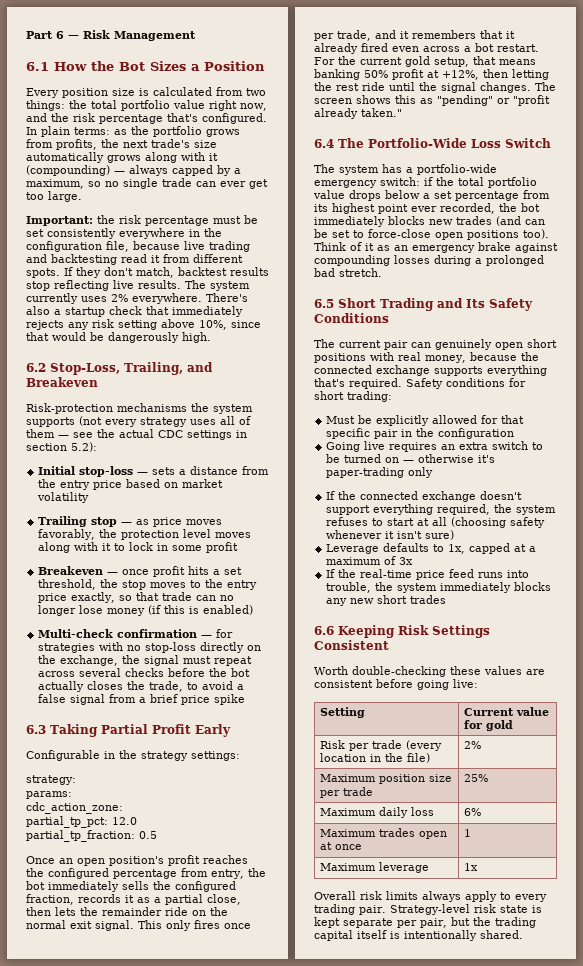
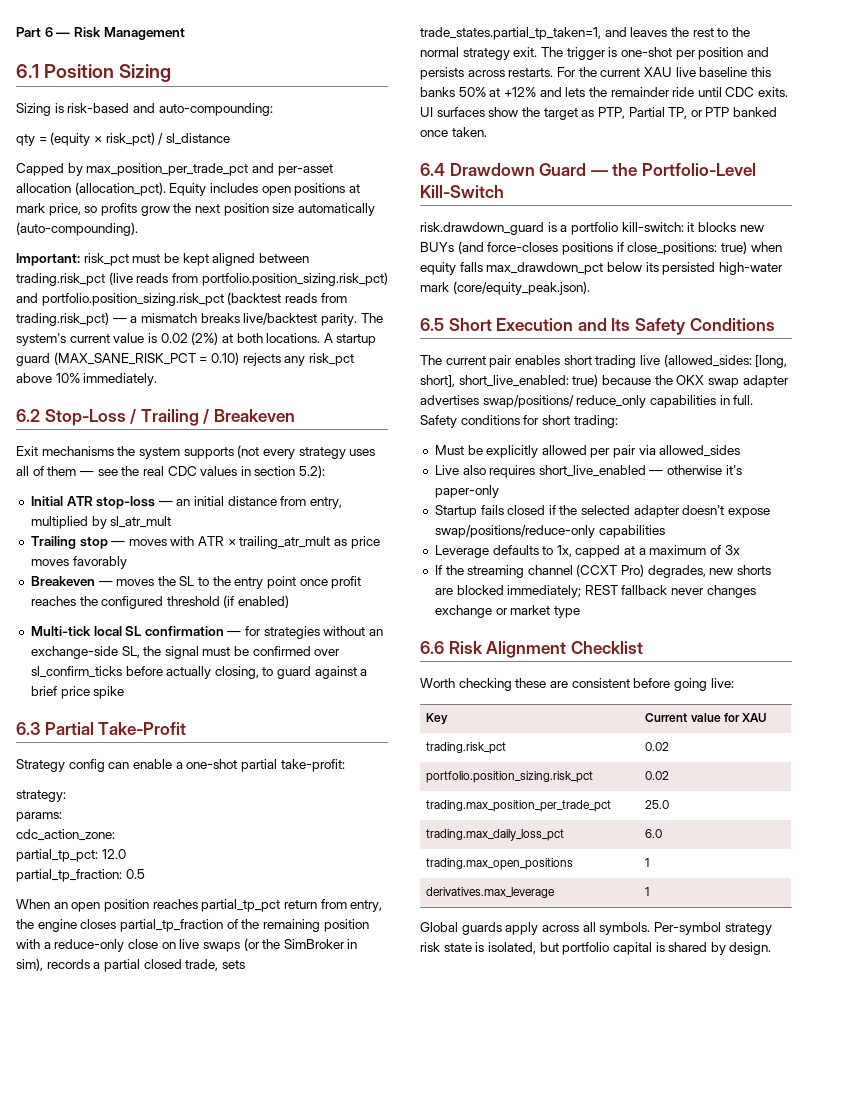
- 6.1 How the Bot Sizes a Position
- Every position size is calculated from two things: the total portfolio value right now, and the risk percentage that's configured. In plain terms: as the portfolio grows from profits, the next trade's size automatically grows along with it (compounding) — always capped by a maximum, so no single trade can ever get too large.
- Important: the risk percentage must be set consistently everywhere in the configuration file, because live trading and backtesting read it from different spots. If they don't match, backtest results stop reflecting live results. The system currently uses 2% everywhere. There's also a startup check that immediately rejects any risk setting above 10%, since that would be dangerously high.
- 6.2 Stop-Loss, Trailing, and Breakeven
+ 6.1 Position Sizing
+ Sizing is risk-based and auto-compounding:
+ qty = (equity × risk_pct) / sl_distance
+ Capped by max_position_per_trade_pct and per-asset allocation (allocation_pct). Equity includes open positions at mark price, so profits grow the next position size automatically (auto-compounding).
+ Important: risk_pct must be kept aligned between trading.risk_pct (live reads from portfolio.position_sizing.risk_pct) and portfolio.position_sizing.risk_pct (backtest reads from trading.risk_pct) — a mismatch breaks live/backtest parity. The system's current value is 0.02 (2%) at both locations. A startup guard (MAX_SANE_RISK_PCT = 0.10) rejects any risk_pct above 10% immediately.
+ 6.2 Stop-Loss / Trailing / Breakeven
- Risk-protection mechanisms the system supports (not every strategy uses all of them — see the actual CDC settings in section 5.2):
+ Exit mechanisms the system supports (not every strategy uses all of them — see the real CDC values in section 5.2):
- Initial stop-loss — sets a distance from the entry price based on market volatility
- Trailing stop — as price moves favorably, the protection level moves along with it to lock in some profit
- Breakeven — once profit hits a set threshold, the stop moves to the entry price exactly, so that trade can no longer lose money (if this is enabled)
- Multi-check confirmation — for strategies with no stop-loss directly on the exchange, the signal must repeat across several checks before the bot actually closes the trade, to avoid a false signal from a brief price spike
+ Initial ATR stop-loss — an initial distance from entry, multiplied by sl_atr_mult
+ Trailing stop — moves with ATR × trailing_atr_mult as price moves favorably
+ Breakeven — moves the SL to the entry point once profit reaches the configured threshold (if enabled)
+ Multi-tick local SL confirmation — for strategies without an exchange-side SL, the signal must be confirmed over sl_confirm_ticks before actually closing, to guard against a brief price spike
- 6.3 Taking Partial Profit Early
- Configurable in the strategy settings:
+ 6.3 Partial Take-Profit
+ Strategy config can enable a one-shot partial take-profit:
- Once an open position's profit reaches the configured percentage from entry, the bot immediately sells the configured fraction, records it as a partial close, then lets the remainder ride on the normal exit signal. This only fires once per trade, and it remembers that it already fired even across a bot restart. For the current gold setup, that means banking 50% profit at +12%, then letting the rest ride until the signal changes. The screen shows this as "pending" or "profit already taken."
- 6.4 The Portfolio-Wide Loss Switch
- The system has a portfolio-wide emergency switch: if the total portfolio value drops below a set percentage from its highest point ever recorded, the bot immediately blocks new trades (and can be set to force-close open positions too). Think of it as an emergency brake against compounding losses during a prolonged bad stretch.
+ When an open position reaches partial_tp_pct return from entry, the engine closes partial_tp_fraction of the remaining position with a reduce-only close on live swaps (or the SimBroker in sim), records a partial closed trade, sets trade_states.partial_tp_taken=1, and leaves the rest to the normal strategy exit. The trigger is one-shot per position and persists across restarts. For the current XAU live baseline this banks 50% at +12% and lets the remainder ride until CDC exits. UI surfaces show the target as PTP, Partial TP, or PTP banked once taken.
+ 6.4 Drawdown Guard — the Portfolio-Level Kill-Switch
+ risk.drawdown_guard is a portfolio kill-switch: it blocks new BUYs (and force-closes positions if close_positions: true) when equity falls max_drawdown_pct below its persisted high-water mark (core/equity_peak.json).
- 6.5 Short Trading and Its Safety Conditions
+ 6.5 Short Execution and Its Safety Conditions
- The current pair can genuinely open short positions with real money, because the connected exchange supports everything that's required.
+ The current pair enables short trading live (allowed_sides: [long, short], short_live_enabled: true) because the OKX swap adapter advertises swap/positions/ reduce_only capabilities in full.
- Must be explicitly allowed for that specific pair in the configuration
- Going live requires an extra switch to be turned on — otherwise it's paper-trading only
- If the connected exchange doesn't support everything required, the system refuses to start at all (choosing safety whenever it isn't sure)
+ Must be explicitly allowed per pair via allowed_sides
+ Live also requires short_live_enabled — otherwise it's paper-only
+ Startup fails closed if the selected adapter doesn't expose swap/positions/reduce-only capabilities
- If the real-time price feed runs into trouble, the system immediately blocks any new short trades
- 6.6 Keeping Risk Settings Consistent
- Worth double-checking these values are consistent before going live:
+ If the streaming channel (CCXT Pro) degrades, new shorts are blocked immediately; REST fallback never changes exchange or market type
+ 6.6 Risk Alignment Checklist
+ Worth checking these are consistent before going live:
- Setting | Current value for gold
- Risk per trade (every location in the file) | 2%
- Maximum position size per trade | 25%
- Maximum daily loss | 6%
- Maximum trades open at once | 1
- Maximum leverage | 1x
- Overall risk limits always apply to every trading pair. Strategy-level risk state is kept separate per pair, but the trading capital itself is intentionally shared.
+ Key | Current value for XAU
+ trading.risk_pct | 0.02
+ portfolio.position_sizing.risk_pct | 0.02
+ trading.max_position_per_trade_pct | 25.0
+ trading.max_daily_loss_pct | 6.0
+ trading.max_open_positions | 1
+ derivatives.max_leverage | 1
+ Global guards apply across all symbols. Per-symbol strategy risk state is isolated, but portfolio capital is shared by design.

